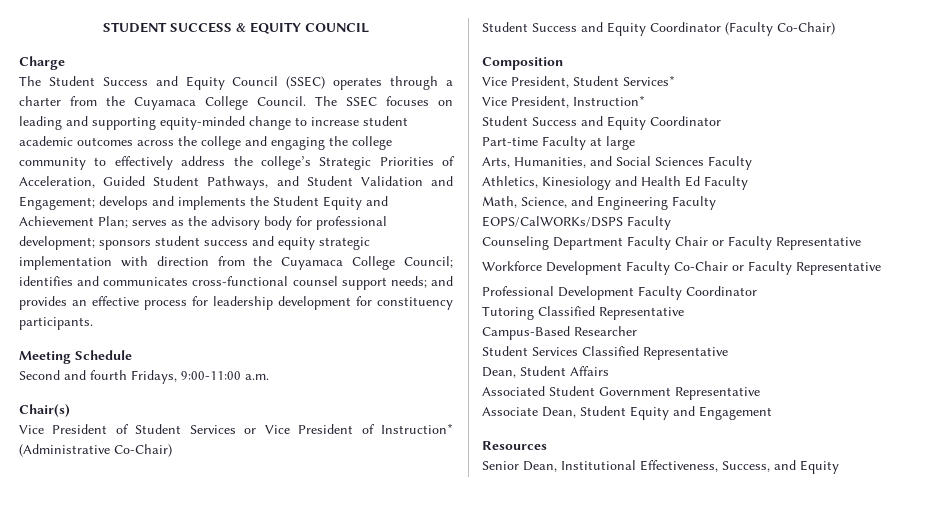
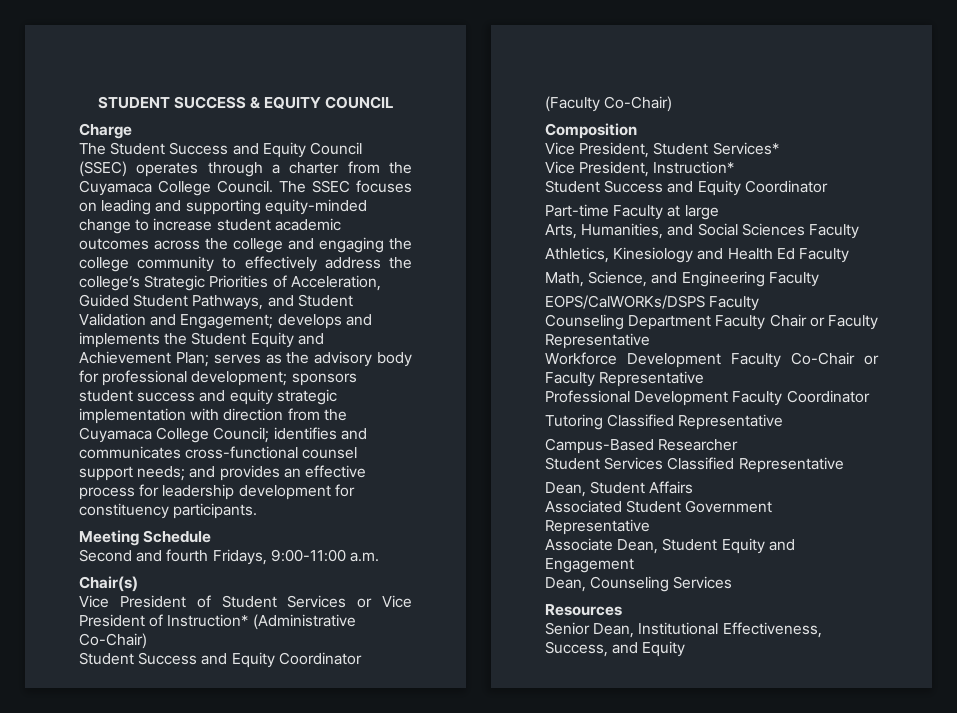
+ Dean, Counseling Services

